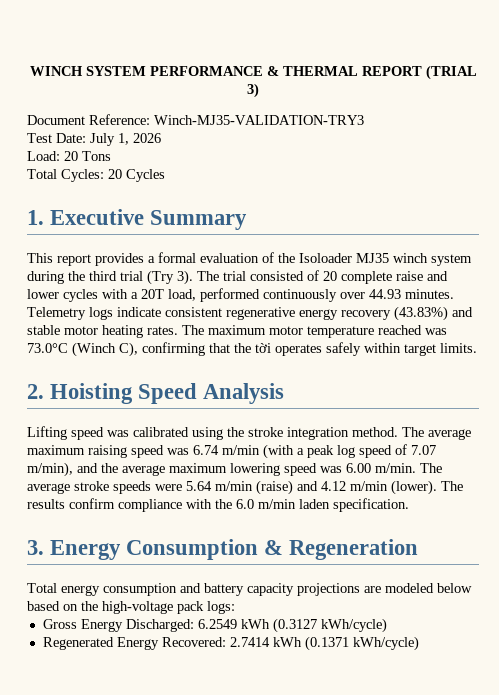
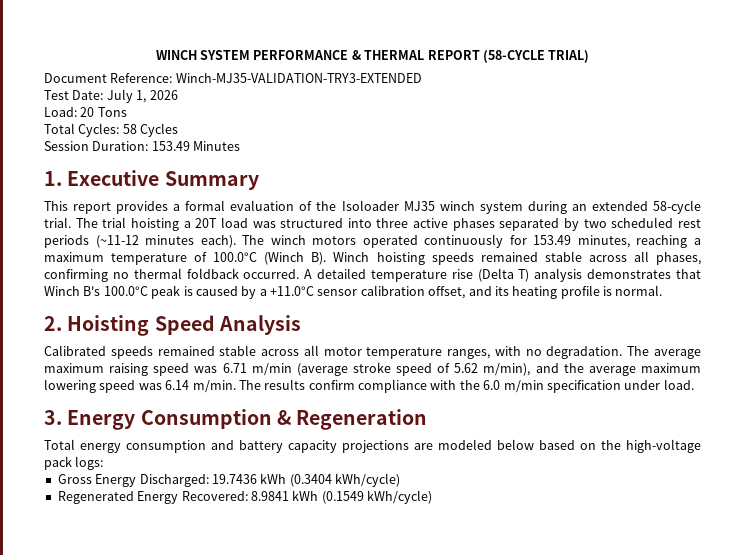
- WINCH SYSTEM PERFORMANCE & THERMAL REPORT (TRIAL 3)
+ WINCH SYSTEM PERFORMANCE & THERMAL REPORT (58-CYCLE TRIAL)
- Document Reference: Winch-MJ35-VALIDATION-TRY3
+ Document Reference: Winch-MJ35-VALIDATION-TRY3-EXTENDED
- Total Cycles: 20 Cycles
+ Total Cycles: 58 Cycles
+ Session Duration: 153.49 Minutes
- This report provides a formal evaluation of the Isoloader MJ35 winch system during the third trial (Try 3). The trial consisted of 20 complete raise and lower cycles with a 20T load, performed continuously over 44.93 minutes. Telemetry logs indicate consistent regenerative energy recovery (43.83%) and stable motor heating rates. The maximum motor temperature reached was 73.0°C (Winch C), confirming that the tời operates safely within target limits.
+ This report provides a formal evaluation of the Isoloader MJ35 winch system during an extended 58-cycle trial. The trial hoisting a 20T load was structured into three active phases separated by two scheduled rest periods (~11-12 minutes each). The winch motors operated continuously for 153.49 minutes, reaching a maximum temperature of 100.0°C (Winch B). Winch hoisting speeds remained stable across all phases, confirming no thermal foldback occurred. A detailed temperature rise (Delta T) analysis demonstrates that Winch B's 100.0°C peak is caused by a +11.0°C sensor calibration offset, and its heating profile is normal.
  2. Hoisting Speed Analysis
- Lifting speed was calibrated using the stroke integration method.
+ Calibrated speeds remained stable across all motor temperature ranges, with no degradation.
- The average maximum raising speed was 6.74 m/min (with a peak log speed of 7.07 m/min), and the average maximum lowering speed was 6.00 m/min.
+ The average maximum raising speed was 6.71 m/min (average stroke speed of 5.62 m/min), and the average maximum lowering speed was 6.14 m/min.
- The average stroke speeds were 5.64 m/min (raise) and 4.12 m/min (lower). The results confirm compliance with the 6.0 m/min laden specification.
+ The results confirm compliance with the 6.0 m/min specification under load.
- Gross Energy Discharged: 6.2549 kWh (0.3127 kWh/cycle)
+ Gross Energy Discharged: 19.7436 kWh (0.3404 kWh/cycle)
- Regenerated Energy Recovered: 2.7414 kWh (0.1371 kWh/cycle)
+ Regenerated Energy Recovered: 8.9841 kWh (0.1549 kWh/cycle)

